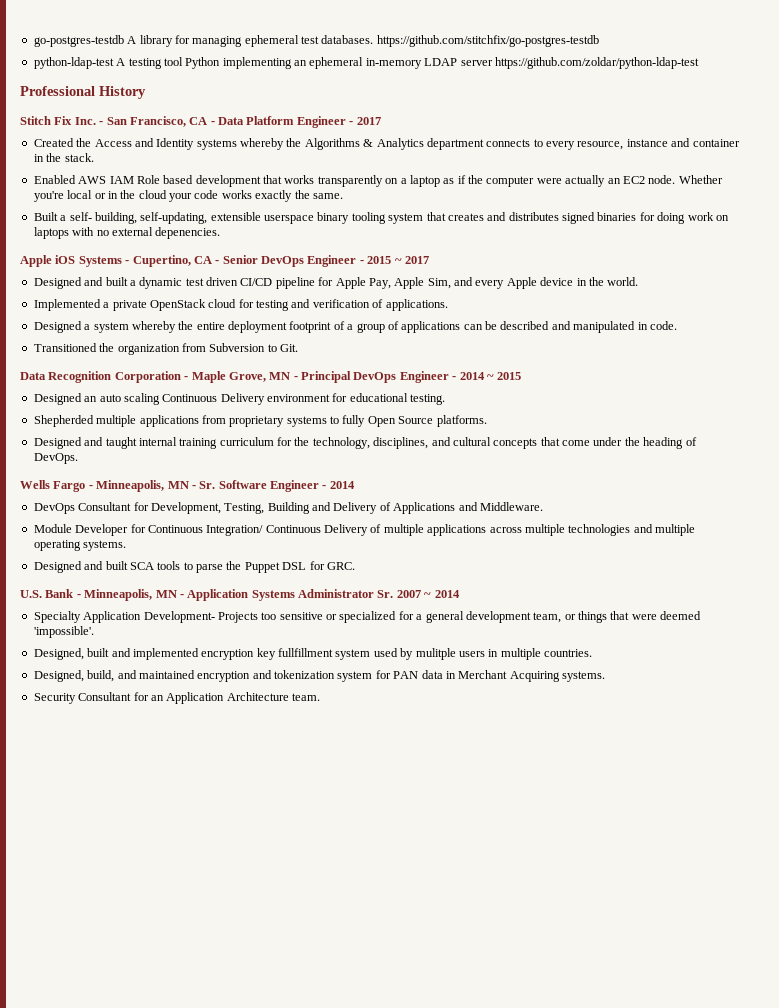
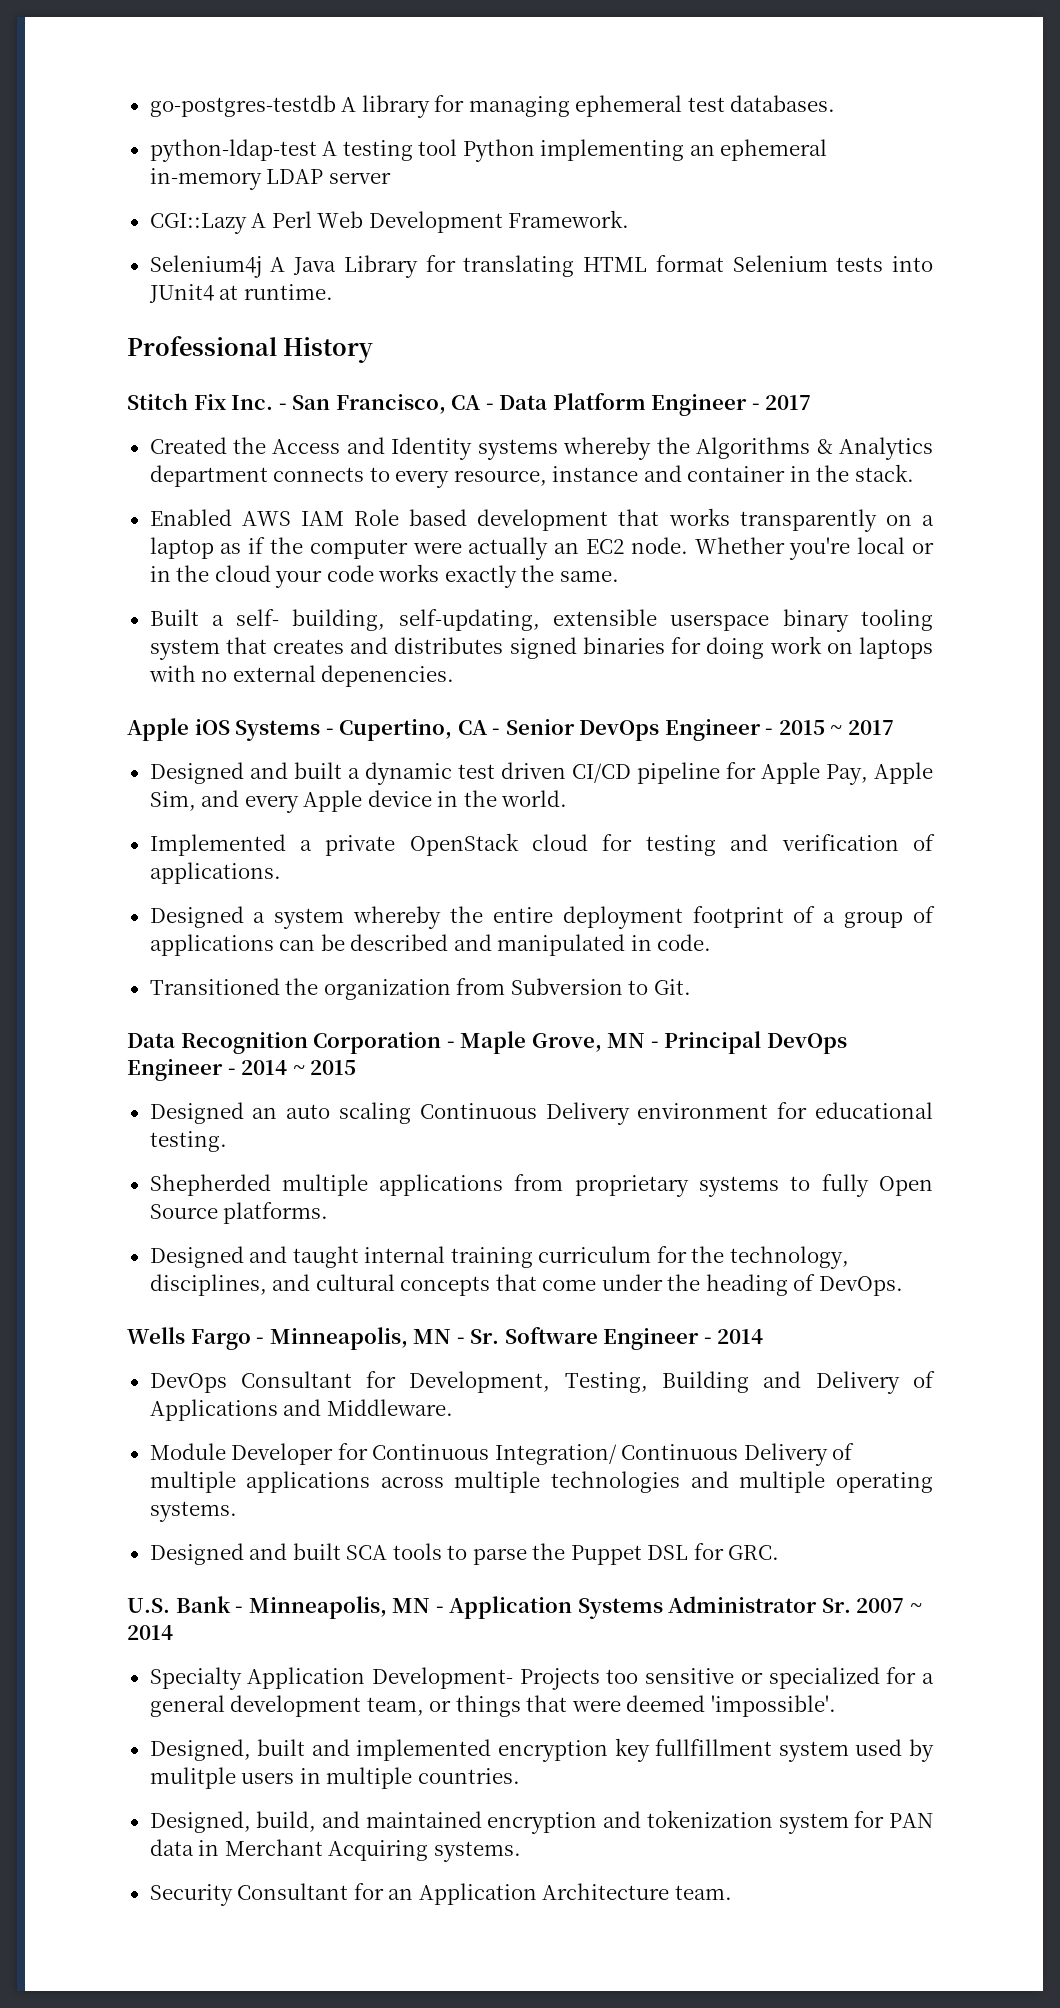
- go-postgres-testdb A library for managing ephemeral test databases. https://github.com/stitchfix/go-postgres-testdb
+ go-postgres-testdb A library for managing ephemeral test databases.
- python-ldap-test A testing tool Python implementing an ephemeral in-memory LDAP server https://github.com/zoldar/python-ldap-test
+ python-ldap-test A testing tool Python implementing an ephemeral in-memory LDAP server
+ CGI::Lazy A Perl Web Development Framework.
+ Selenium4j A Java Library for translating HTML format Selenium tests into JUnit4 at runtime.

